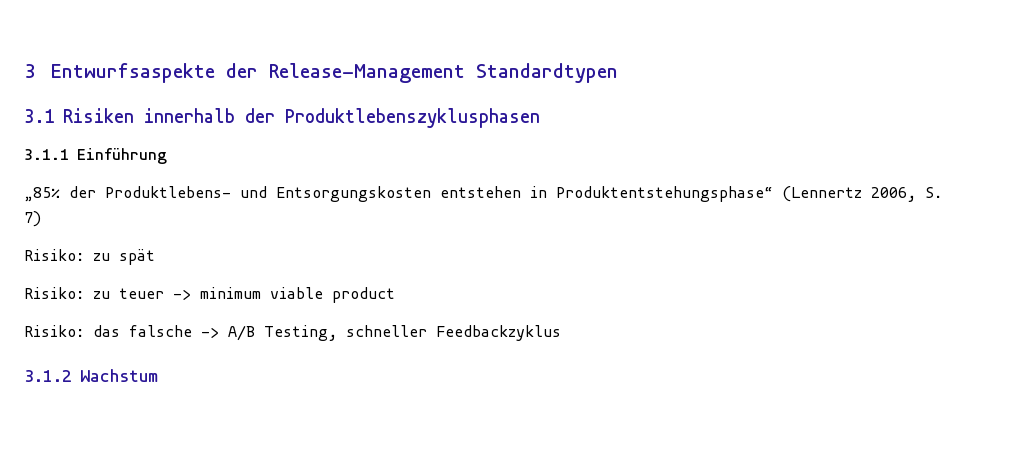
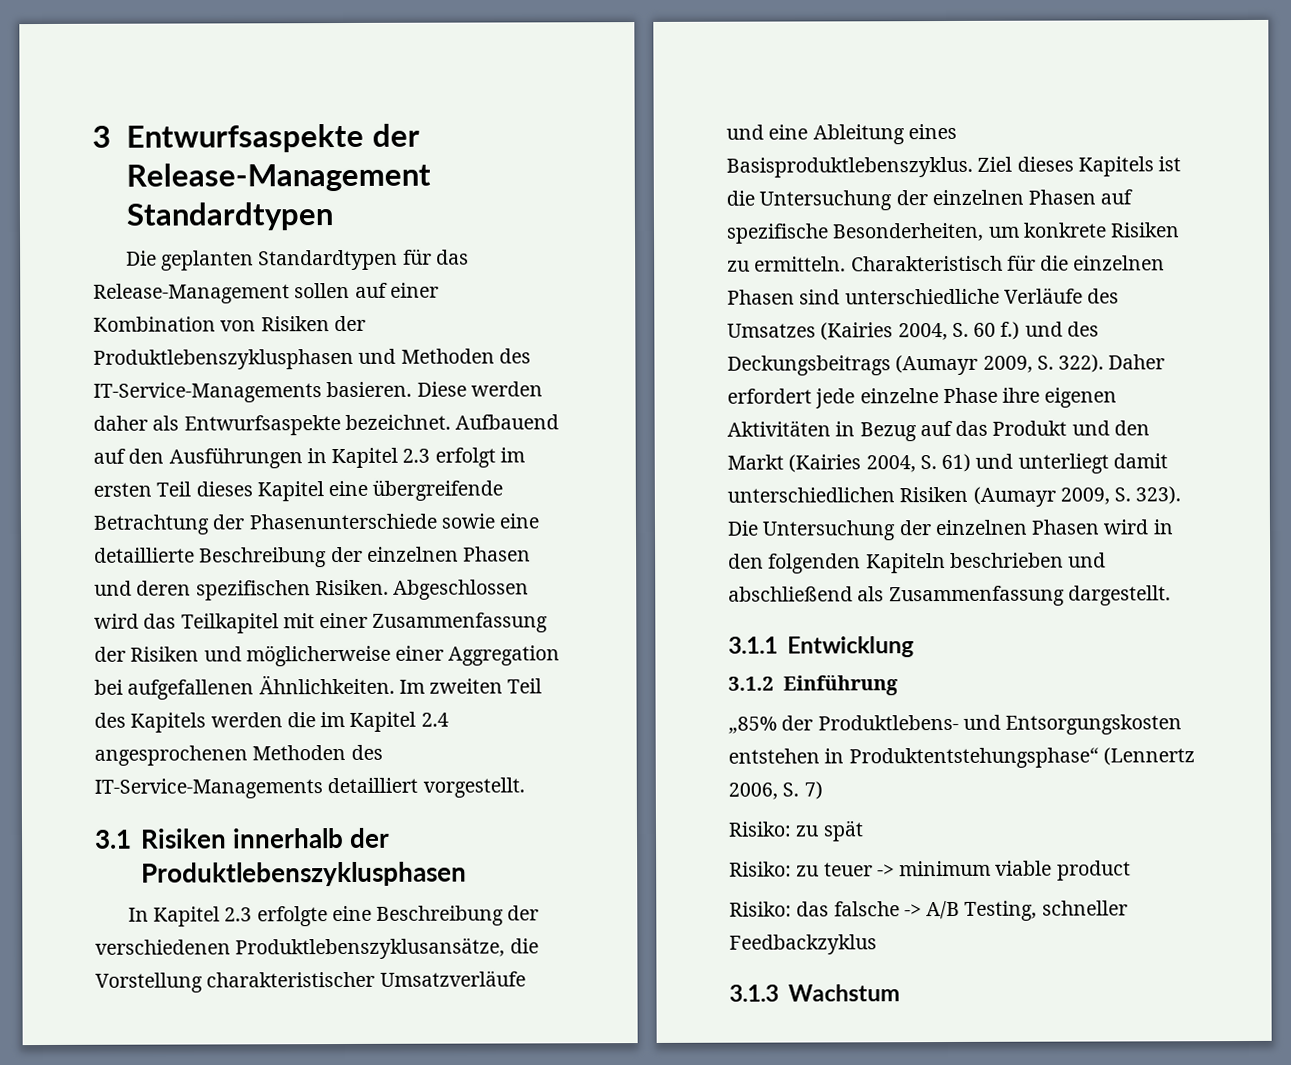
+ Die geplanten Standardtypen für das Release-Management sollen auf einer Kombination von Risiken der Produktlebenszyklusphasen und Methoden des IT-Service-Managements basieren. Diese werden daher als Entwurfsaspekte bezeichnet. Aufbauend auf den Ausführungen in Kapitel 2.3 erfolgt im ersten Teil dieses Kapitel eine übergreifende Betrachtung der Phasenunterschiede sowie eine detaillierte Beschreibung der einzelnen Phasen und deren spezifischen Risiken. Abgeschlossen wird das Teilkapitel mit einer Zusammenfassung der Risiken und möglicherweise einer Aggregation bei aufgefallenen Ähnlichkeiten. Im zweiten Teil des Kapitels werden die im Kapitel 2.4 angesprochenen Methoden des IT-Service-Managements detailliert vorgestellt.
- 3.1.1 Einführung
+ In Kapitel 2.3 erfolgte eine Beschreibung der verschiedenen Produktlebenszyklusansätze, die Vorstellung charakteristischer Umsatzverläufe und eine Ableitung eines Basisproduktlebenszyklus. Ziel dieses Kapitels ist die Untersuchung der einzelnen Phasen auf spezifische Besonderheiten, um konkrete Risiken zu ermitteln. Charakteristisch für die einzelnen Phasen sind unterschiedliche Verläufe des Umsatzes (Kairies 2004, S. 60 f.) und des Deckungsbeitrags (Aumayr 2009, S. 322). Daher erfordert jede einzelne Phase ihre eigenen Aktivitäten in Bezug auf das Produkt und den Markt (Kairies 2004, S. 61) und unterliegt damit unterschiedlichen Risiken (Aumayr 2009, S. 323). Die Untersuchung der einzelnen Phasen wird in den folgenden Kapiteln beschrieben und abschließend als Zusammenfassung dargestellt.
+ 3.1.1 Entwicklung
+ 3.1.2 Einführung
- 3.1.2 Wachstum
+ 3.1.3 Wachstum

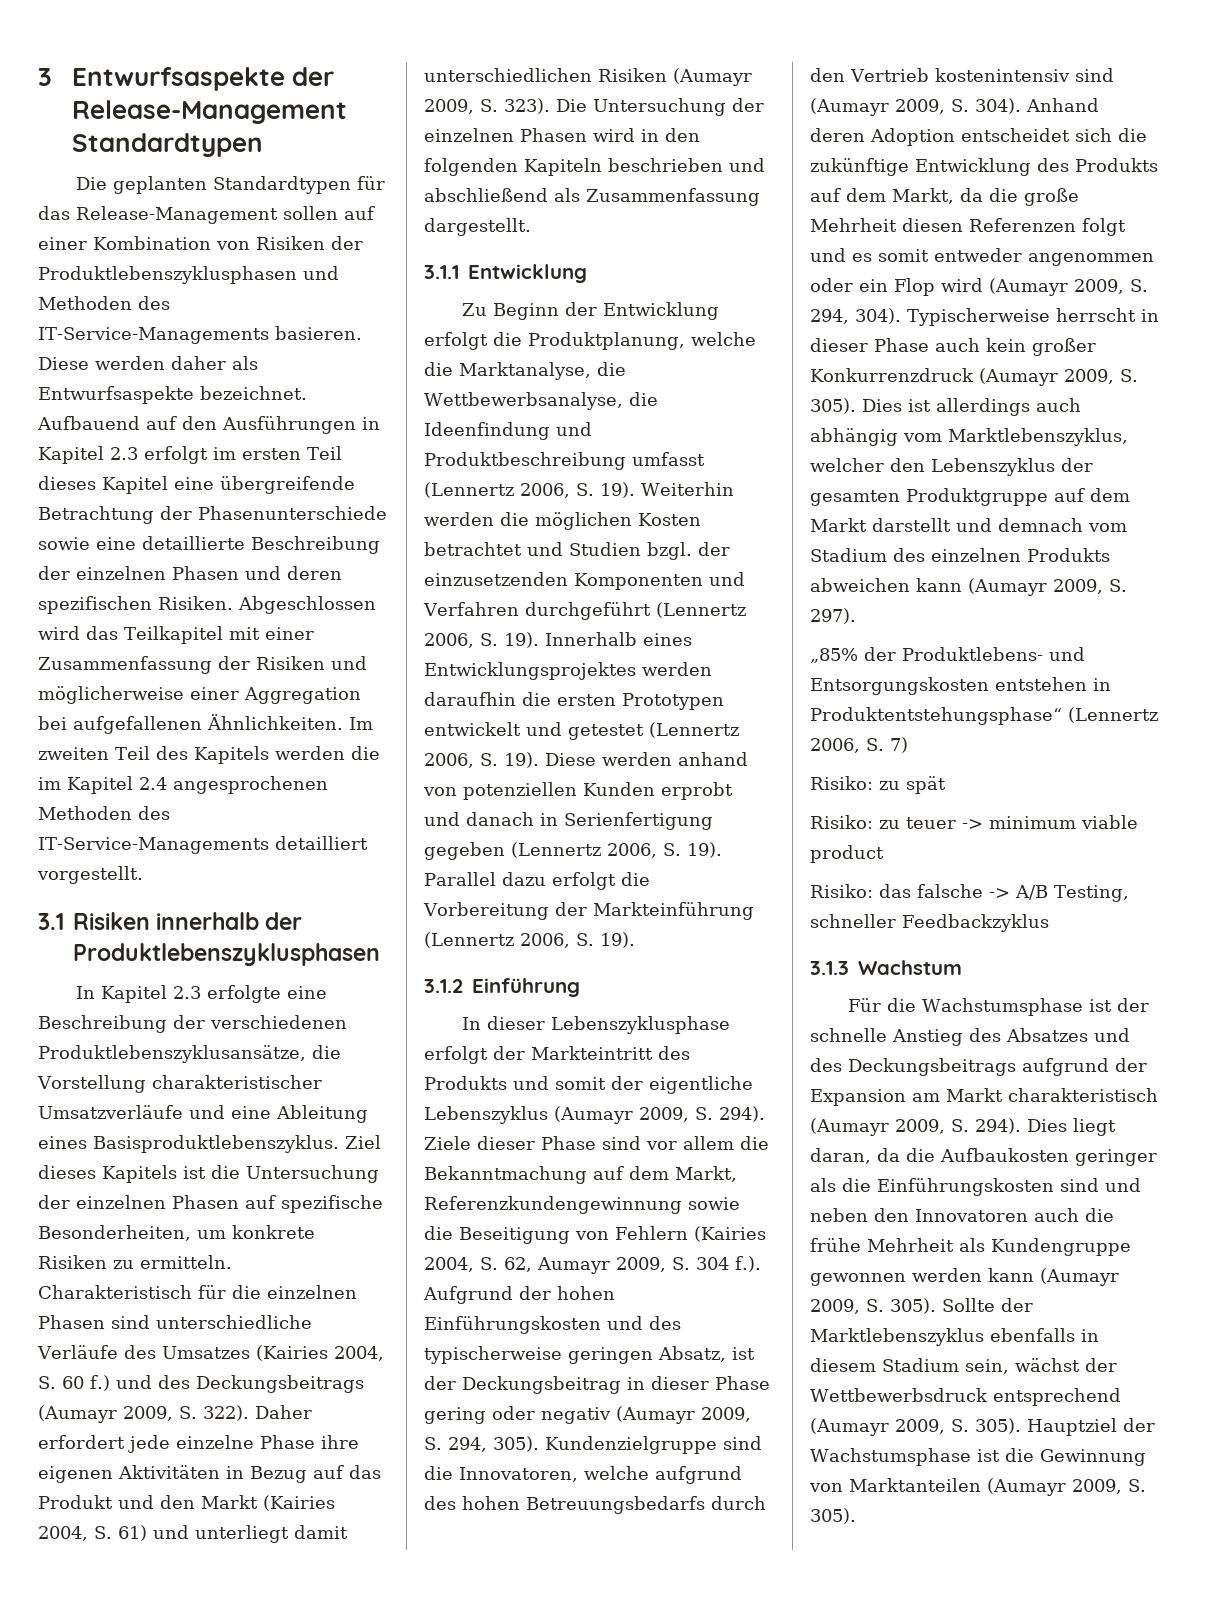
+ Zu Beginn der Entwicklung erfolgt die Produktplanung, welche die Marktanalyse, die Wettbewerbsanalyse, die Ideenfindung und Produktbeschreibung umfasst (Lennertz 2006, S. 19). Weiterhin werden die möglichen Kosten betrachtet und Studien bzgl. der einzusetzenden Komponenten und Verfahren durchgeführt (Lennertz 2006, S. 19). Innerhalb eines Entwicklungsprojektes werden daraufhin die ersten Prototypen entwickelt und getestet (Lennertz 2006, S. 19). Diese werden anhand von potenziellen Kunden erprobt und danach in Serienfertigung gegeben (Lennertz 2006, S. 19). Parallel dazu erfolgt die Vorbereitung der Markteinführung (Lennertz 2006, S. 19).
  3.1.2 Einführung
+ In dieser Lebenszyklusphase erfolgt der Markteintritt des Produkts und somit der eigentliche Lebenszyklus (Aumayr 2009, S. 294). Ziele dieser Phase sind vor allem die Bekanntmachung auf dem Markt, Referenzkundengewinnung sowie die Beseitigung von Fehlern (Kairies 2004, S. 62, Aumayr 2009, S. 304 f.). Aufgrund der hohen Einführungskosten und des typischerweise geringen Absatz, ist der Deckungsbeitrag in dieser Phase gering oder negativ (Aumayr 2009, S. 294, 305). Kundenzielgruppe sind die Innovatoren, welche aufgrund des hohen Betreuungsbedarfs durch den Vertrieb kostenintensiv sind (Aumayr 2009, S. 304). Anhand deren Adoption entscheidet sich die zukünftige Entwicklung des Produkts auf dem Markt, da die große Mehrheit diesen Referenzen folgt und es somit entweder angenommen oder ein Flop wird (Aumayr 2009, S. 294, 304). Typischerweise herrscht in dieser Phase auch kein großer Konkurrenzdruck (Aumayr 2009, S. 305). Dies ist allerdings auch abhängig vom Marktlebenszyklus, welcher den Lebenszyklus der gesamten Produktgruppe auf dem Markt darstellt und demnach vom Stadium des einzelnen Produkts abweichen kann (Aumayr 2009, S. 297).
+ Für die Wachstumsphase ist der schnelle Anstieg des Absatzes und des Deckungsbeitrags aufgrund der Expansion am Markt charakteristisch (Aumayr 2009, S. 294). Dies liegt daran, da die Aufbaukosten geringer als die Einführungskosten sind und neben den Innovatoren auch die frühe Mehrheit als Kundengruppe gewonnen werden kann (Aumayr 2009, S. 305). Sollte der Marktlebenszyklus ebenfalls in diesem Stadium sein, wächst der Wettbewerbsdruck entsprechend (Aumayr 2009, S. 305). Hauptziel der Wachstumsphase ist die Gewinnung von Marktanteilen (Aumayr 2009, S. 305).

